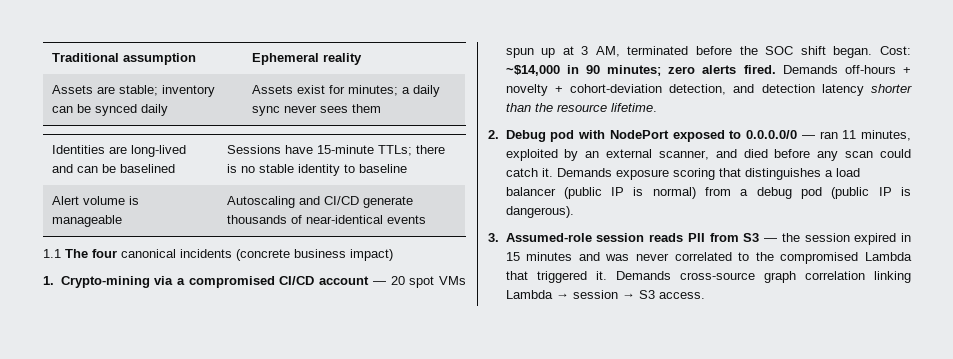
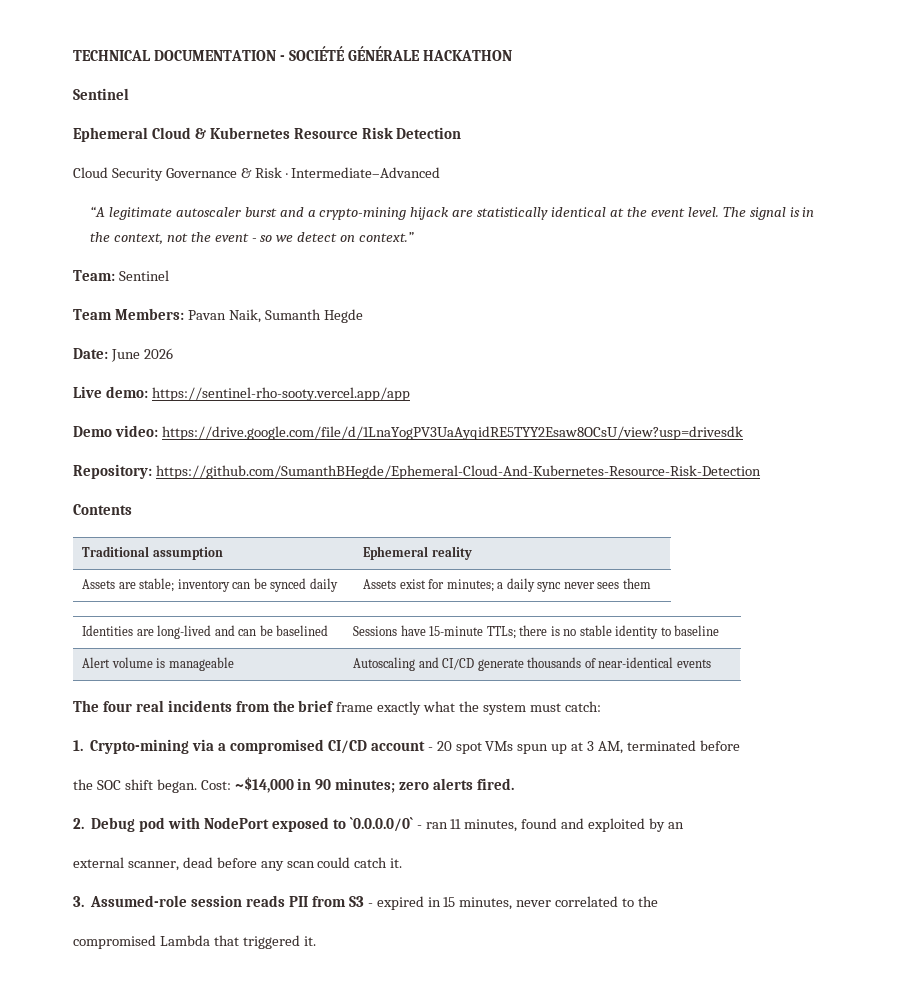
+ TECHNICAL DOCUMENTATION - SOCIÉTÉ GÉNÉRALE HACKATHON
+ Sentinel
+ Ephemeral Cloud & Kubernetes Resource Risk Detection
+ Cloud Security Governance & Risk · Intermediate–Advanced
+ “A legitimate autoscaler burst and a crypto-mining hijack are statistically identical at the event level. The signal is in the context, not the event - so we detect on context.”
+ Team: Sentinel
+ Team Members: Pavan Naik, Sumanth Hegde
+ Date: June 2026
+ Live demo: https://sentinel-rho-sooty.vercel.app/app
+ Demo video: https://drive.google.com/file/d/1LnaYogPV3UaAyqidRE5TYY2Esaw8OCsU/view?usp=drivesdk
+ Repository: https://github.com/SumanthBHegde/Ephemeral-Cloud-And-Kubernetes-Resource-Risk-Detection
+ Contents
- 1.1 The four canonical incidents (concrete business impact)
+ The four real incidents from the brief frame exactly what the system must catch:
- 1. Crypto-mining via a compromised CI/CD account — 20 spot VMs spun up at 3 AM, terminated before the SOC shift began.
+ 1. Crypto-mining via a compromised CI/CD account - 20 spot VMs spun up at 3 AM, terminated before
+ the SOC shift began.
- Demands off-hours + novelty + cohort-deviation detection, and detection latency shorter than the resource lifetime.
- 2. Debug pod with NodePort exposed to 0.0.0.0/0 — ran 11 minutes, exploited by an external scanner, and died before any scan could catch it. Demands exposure scoring that distinguishes a load balancer (public IP is normal) from a debug pod (public IP is dangerous).
+ 2. Debug pod with NodePort exposed to `0.0.0.0/0` - ran 11 minutes, found and exploited by an
+ external scanner, dead before any scan could catch it.
- 3. Assumed-role session reads PII from S3 — the session expired in 15 minutes and was never correlated to the compromised Lambda that triggered it. Demands cross-source graph correlation linking Lambda → session → S3 access.
+ 3. Assumed-role session reads PII from S3 - expired in 15 minutes, never correlated to the
+ compromised Lambda that triggered it.

